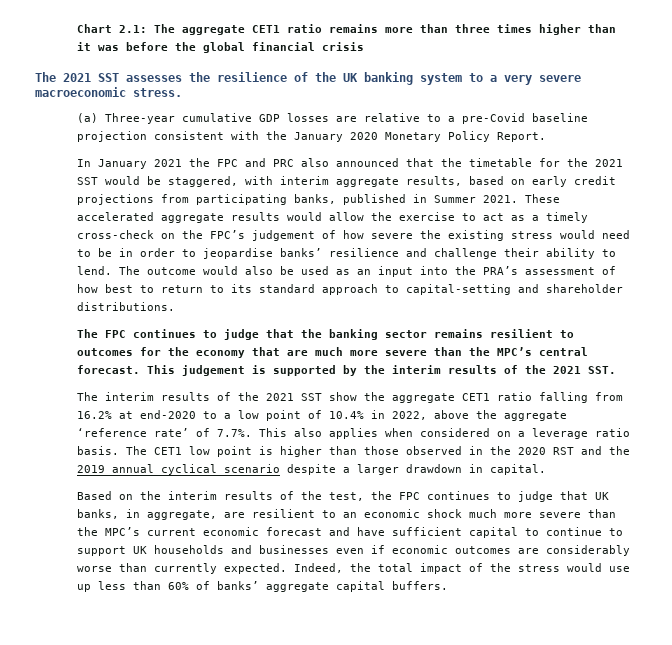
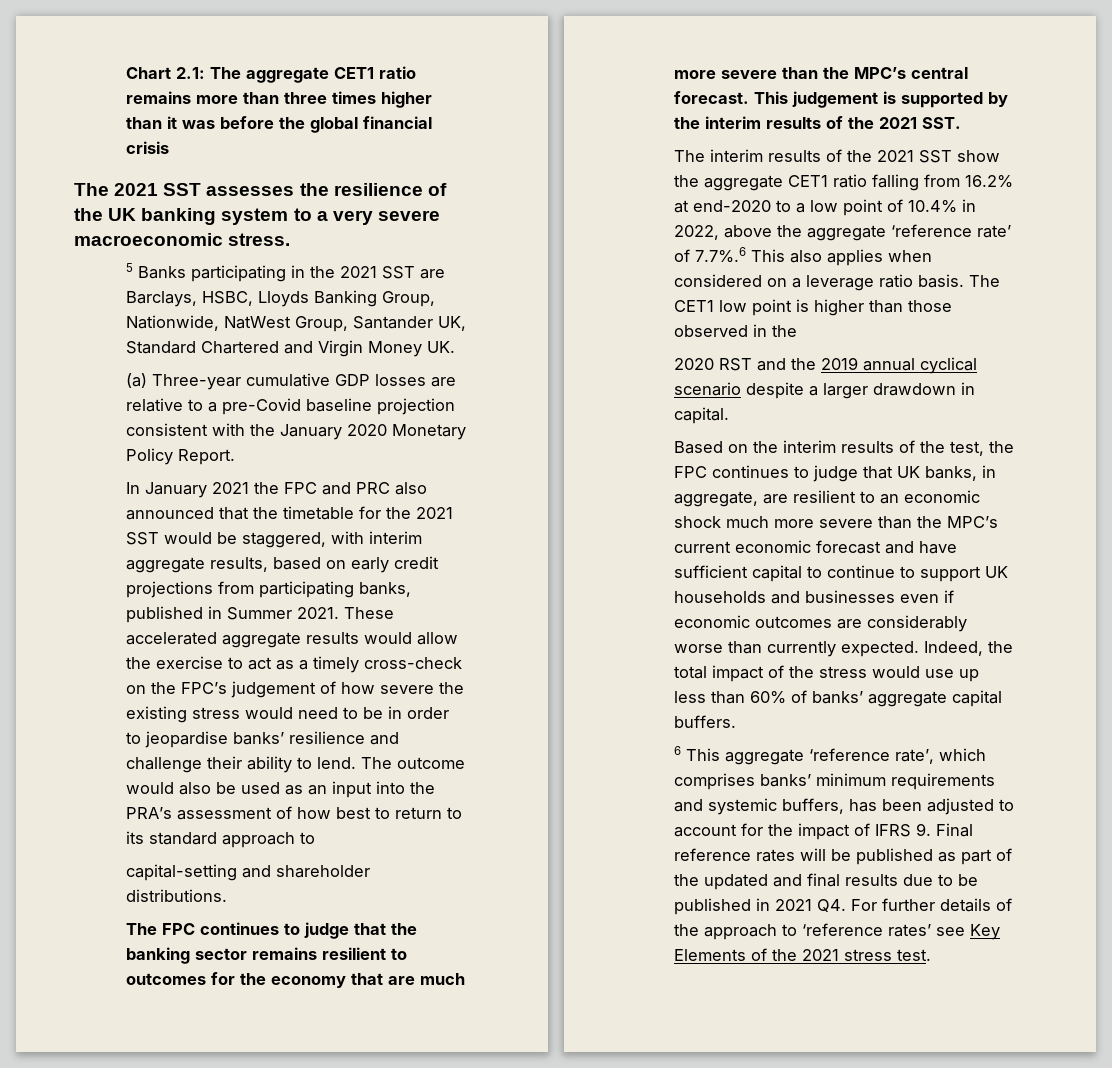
+ 5 Banks participating in the 2021 SST are Barclays, HSBC, Lloyds Banking Group, Nationwide, NatWest Group, Santander UK, Standard Chartered and Virgin Money UK.
- The outcome would also be used as an input into the PRA’s assessment of how best to return to its standard approach to capital-setting and shareholder distributions.
+ The outcome would also be used as an input into the PRA’s assessment of how best to return to its standard approach to
+ capital-setting and shareholder distributions.
- The interim results of the 2021 SST show the aggregate CET1 ratio falling from 16.2% at end-2020 to a low point of 10.4% in 2022, above the aggregate ‘reference rate’ of 7.7%. This also applies when considered on a leverage ratio basis.
+ The interim results of the 2021 SST show the aggregate CET1 ratio falling from 16.2% at end-2020 to a low point of 10.4% in 2022, above the aggregate ‘reference rate’ of 7.7%.6 This also applies when considered on a leverage ratio basis.
- The CET1 low point is higher than those observed in the 2020 RST and the 2019 annual cyclical scenario despite a larger drawdown in capital.
+ The CET1 low point is higher than those observed in the
+ 2020 RST and the 2019 annual cyclical scenario despite a larger drawdown in capital.
+ 6 This aggregate ‘reference rate’, which comprises banks’ minimum requirements and systemic buffers, has been adjusted to account for the impact of IFRS 9. Final reference rates will be published as part of the updated and final results due to be published in 2021 Q4. For further details of the approach to ‘reference rates’ see Key Elements of the 2021 stress test.

